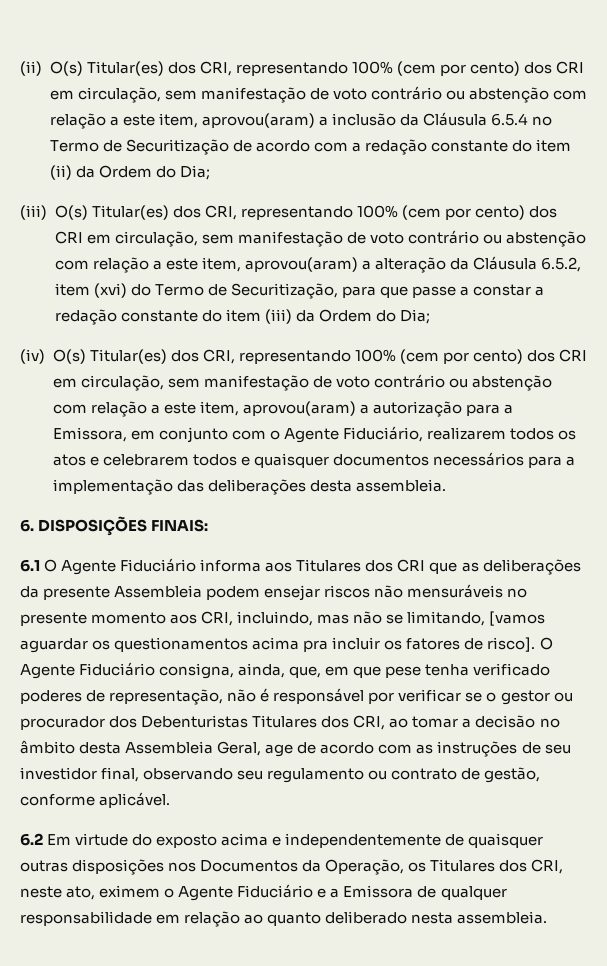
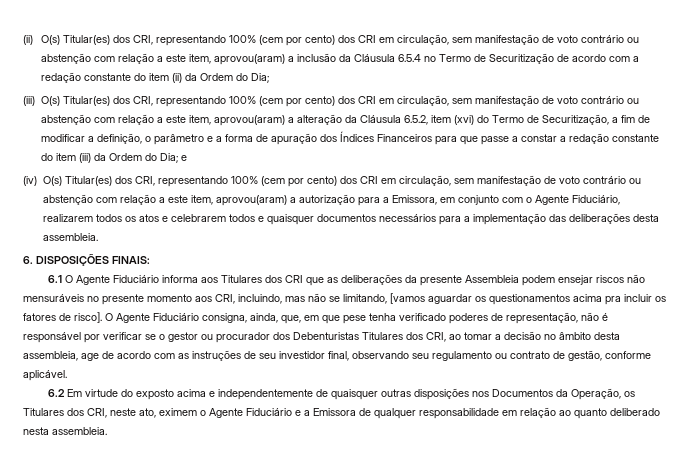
- (iii) O(s) Titular(es) dos CRI, representando 100% (cem por cento) dos CRI em circulação, sem manifestação de voto contrário ou abstenção com relação a este item, aprovou(aram) a alteração da Cláusula 6.5.2, item (xvi) do Termo de Securitização, para que passe a constar a redação constante do item (iii) da Ordem do Dia;
+ (iii) O(s) Titular(es) dos CRI, representando 100% (cem por cento) dos CRI em circulação, sem manifestação de voto contrário ou abstenção com relação a este item, aprovou(aram) a alteração da Cláusula 6.5.2, item (xvi) do Termo de Securitização, a fim de modificar a definição, o parâmetro e a forma de apuração dos Índices Financeiros para que passe a constar a redação constante do item (iii) da Ordem do Dia; e
- O Agente Fiduciário consigna, ainda, que, em que pese tenha verificado poderes de representação, não é responsável por verificar se o gestor ou procurador dos Debenturistas Titulares dos CRI, ao tomar a decisão no âmbito desta Assembleia Geral, age de acordo com as instruções de seu investidor final, observando seu regulamento ou contrato de gestão, conforme aplicável.
+ O Agente Fiduciário consigna, ainda, que, em que pese tenha verificado poderes de representação, não é responsável por verificar se o gestor ou procurador dos Debenturistas Titulares dos CRI, ao tomar a decisão no âmbito desta assembleia, age de acordo com as instruções de seu investidor final, observando seu regulamento ou contrato de gestão, conforme aplicável.

